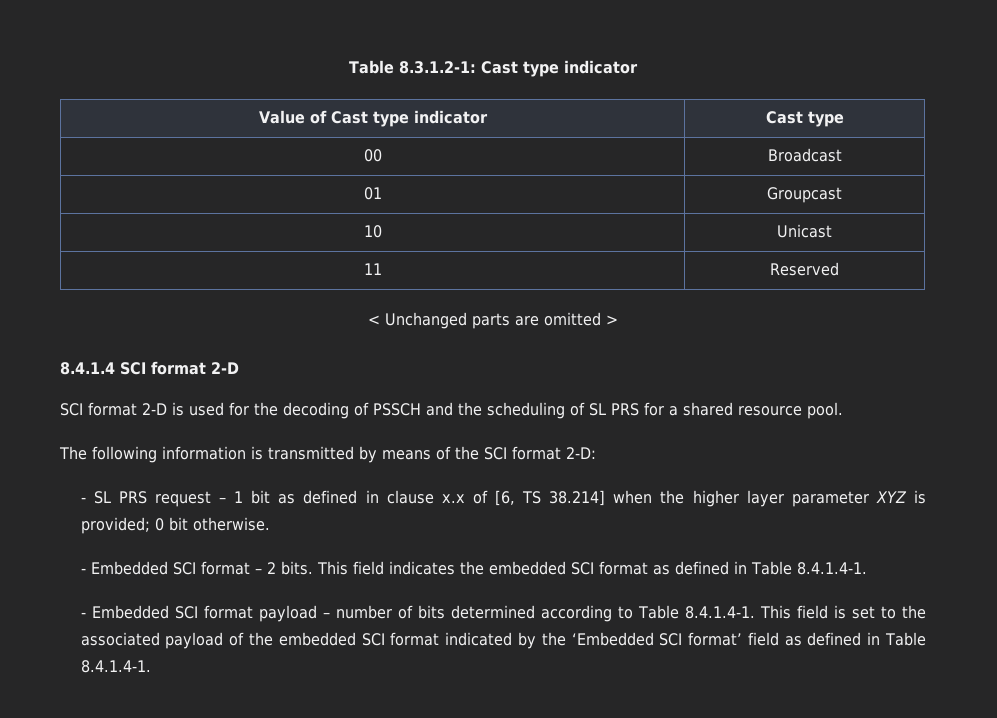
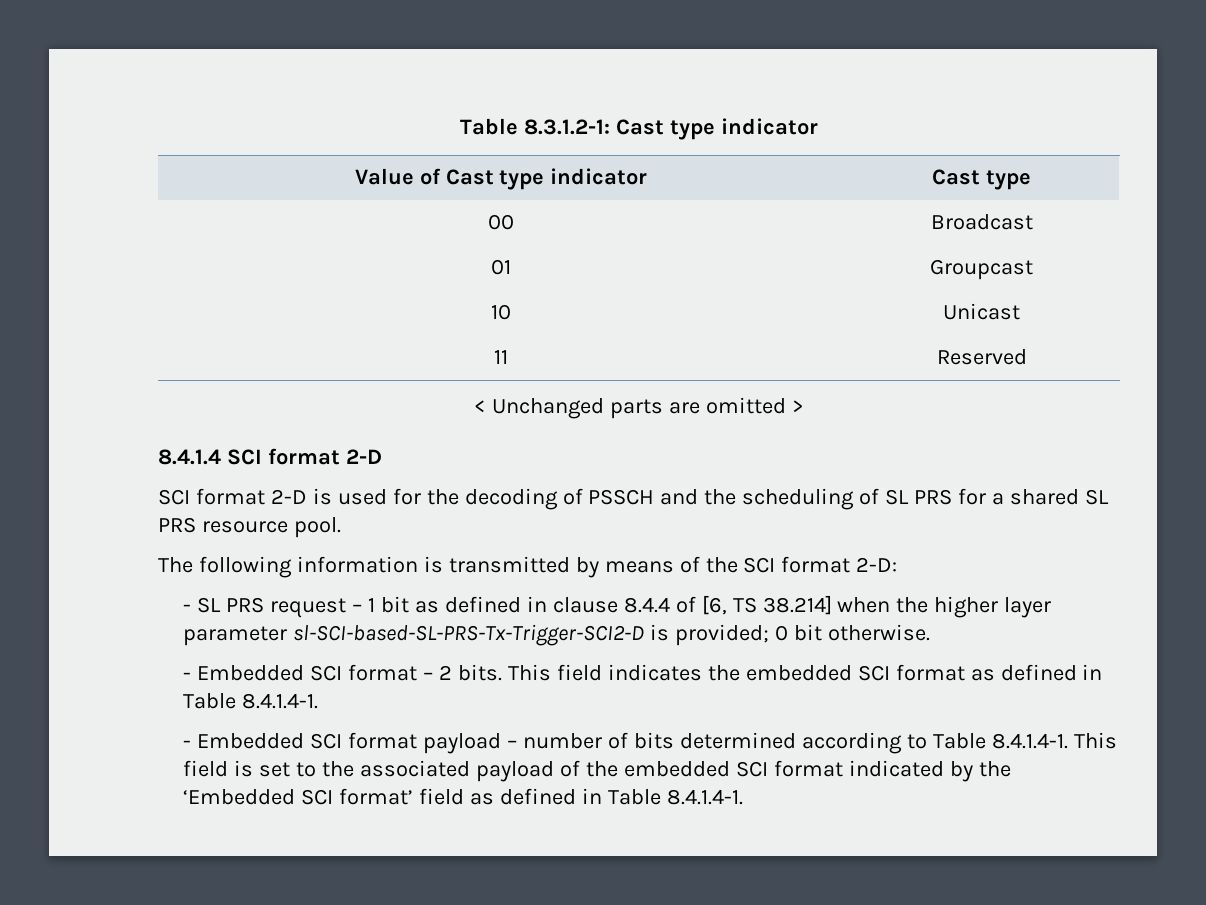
- SCI format 2-D is used for the decoding of PSSCH and the scheduling of SL PRS for a shared resource pool.
+ SCI format 2-D is used for the decoding of PSSCH and the scheduling of SL PRS for a shared SL PRS resource pool.
- - SL PRS request – 1 bit as defined in clause x.x of [6, TS 38.214] when the higher layer parameter XYZ is provided; 0 bit otherwise.
+ - SL PRS request – 1 bit as defined in clause 8.4.4 of [6, TS 38.214] when the higher layer parameter sl-SCI-based-SL-PRS-Tx-Trigger-SCI2-D is provided; 0 bit otherwise.

